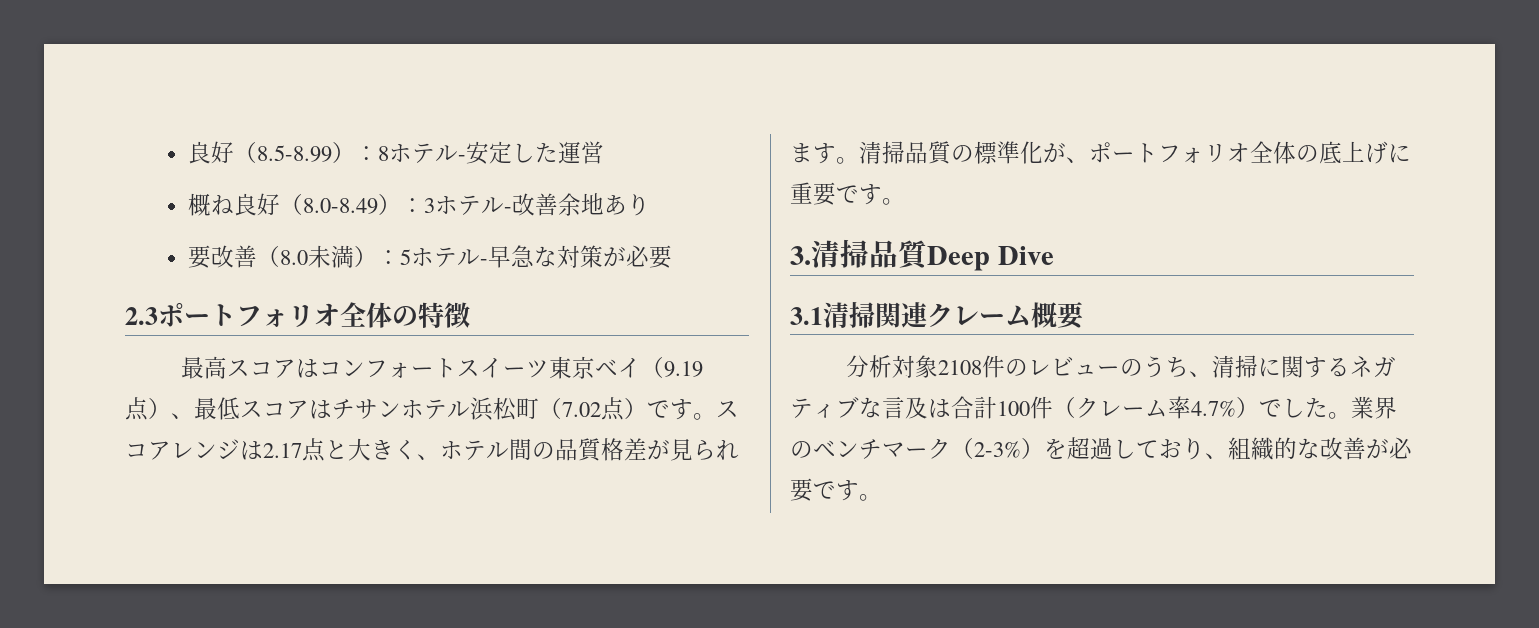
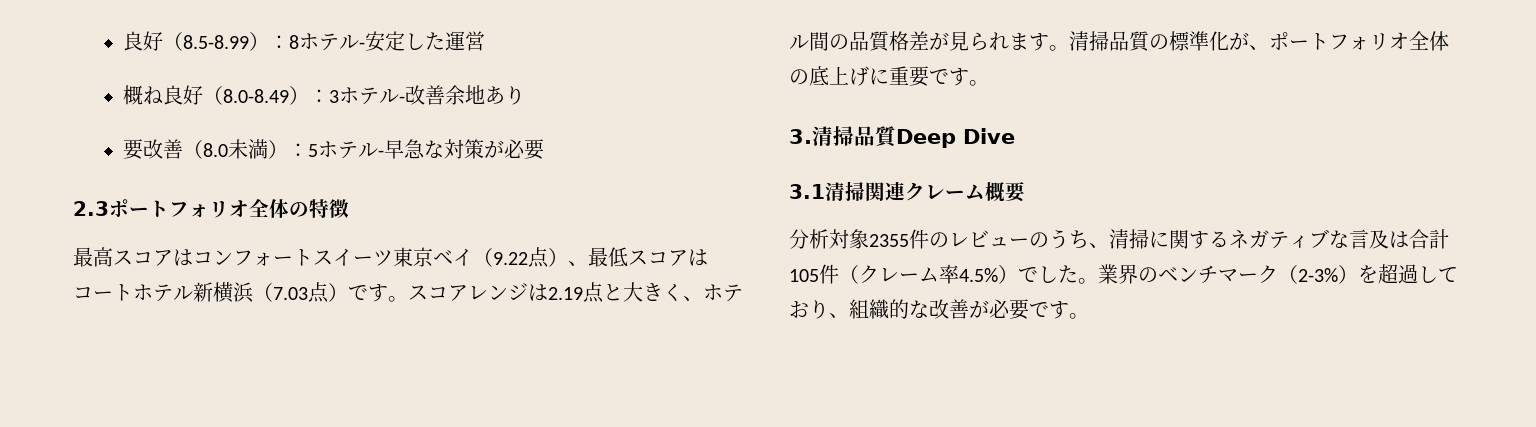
- 最高スコアはコンフォートスイーツ東京ベイ（9.19点）、最低スコアはチサンホテル浜松町（7.02点）です。
+ 最高スコアはコンフォートスイーツ東京ベイ（9.22点）、最低スコアはコートホテル新横浜（7.03点）です。
- スコアレンジは2.17点と大きく、ホテル間の品質格差が見られます。
+ スコアレンジは2.19点と大きく、ホテル間の品質格差が見られます。
- 分析対象2108件のレビューのうち、清掃に関するネガティブな言及は合計100件（クレーム率4.7%）でした。
+ 分析対象2355件のレビューのうち、清掃に関するネガティブな言及は合計105件（クレーム率4.5%）でした。

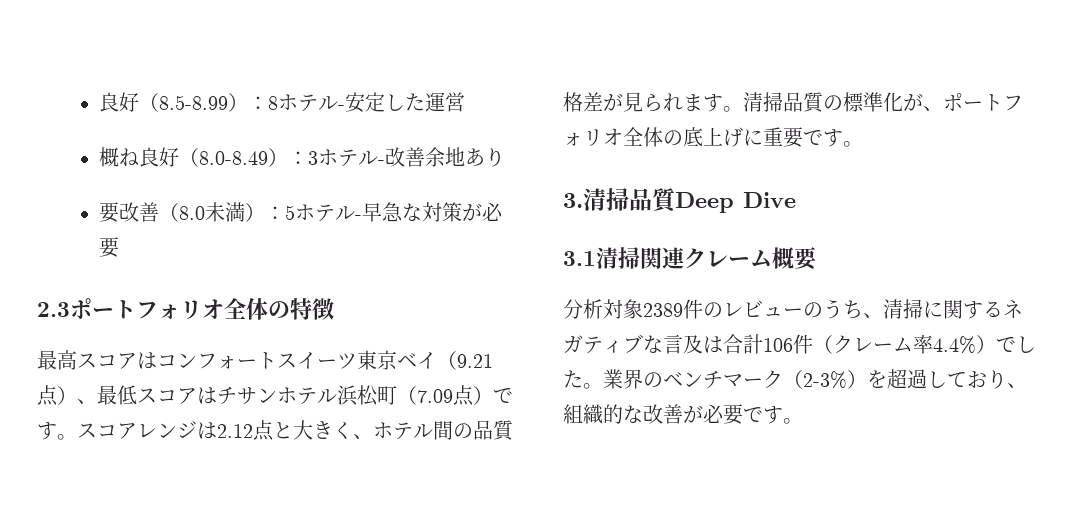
- 最高スコアはコンフォートスイーツ東京ベイ（9.22点）、最低スコアはコートホテル新横浜（7.03点）です。
+ 最高スコアはコンフォートスイーツ東京ベイ（9.21点）、最低スコアはチサンホテル浜松町（7.09点）です。
- スコアレンジは2.19点と大きく、ホテル間の品質格差が見られます。
+ スコアレンジは2.12点と大きく、ホテル間の品質格差が見られます。
- 分析対象2355件のレビューのうち、清掃に関するネガティブな言及は合計105件（クレーム率4.5%）でした。
+ 分析対象2389件のレビューのうち、清掃に関するネガティブな言及は合計106件（クレーム率4.4%）でした。

